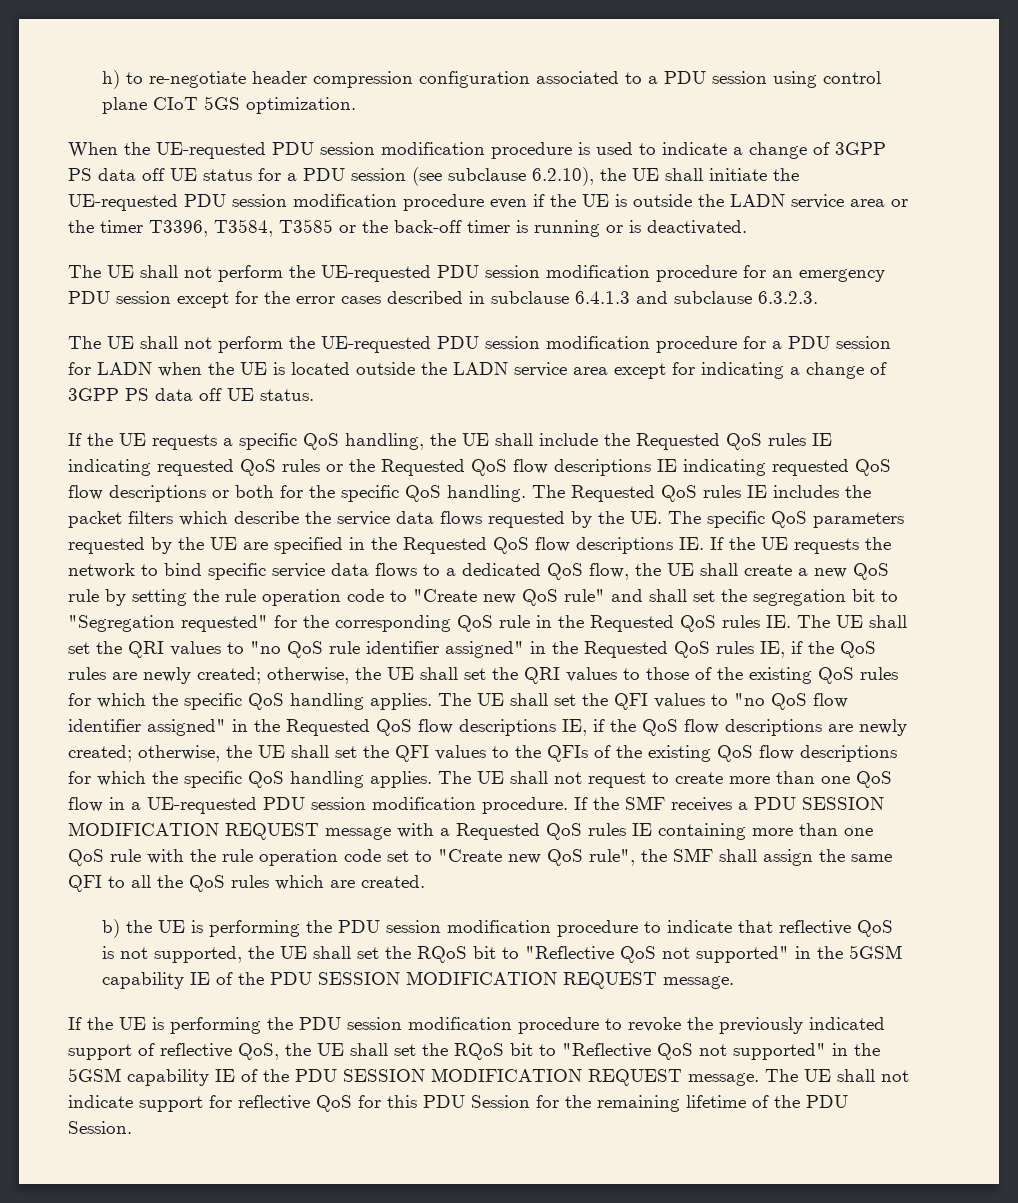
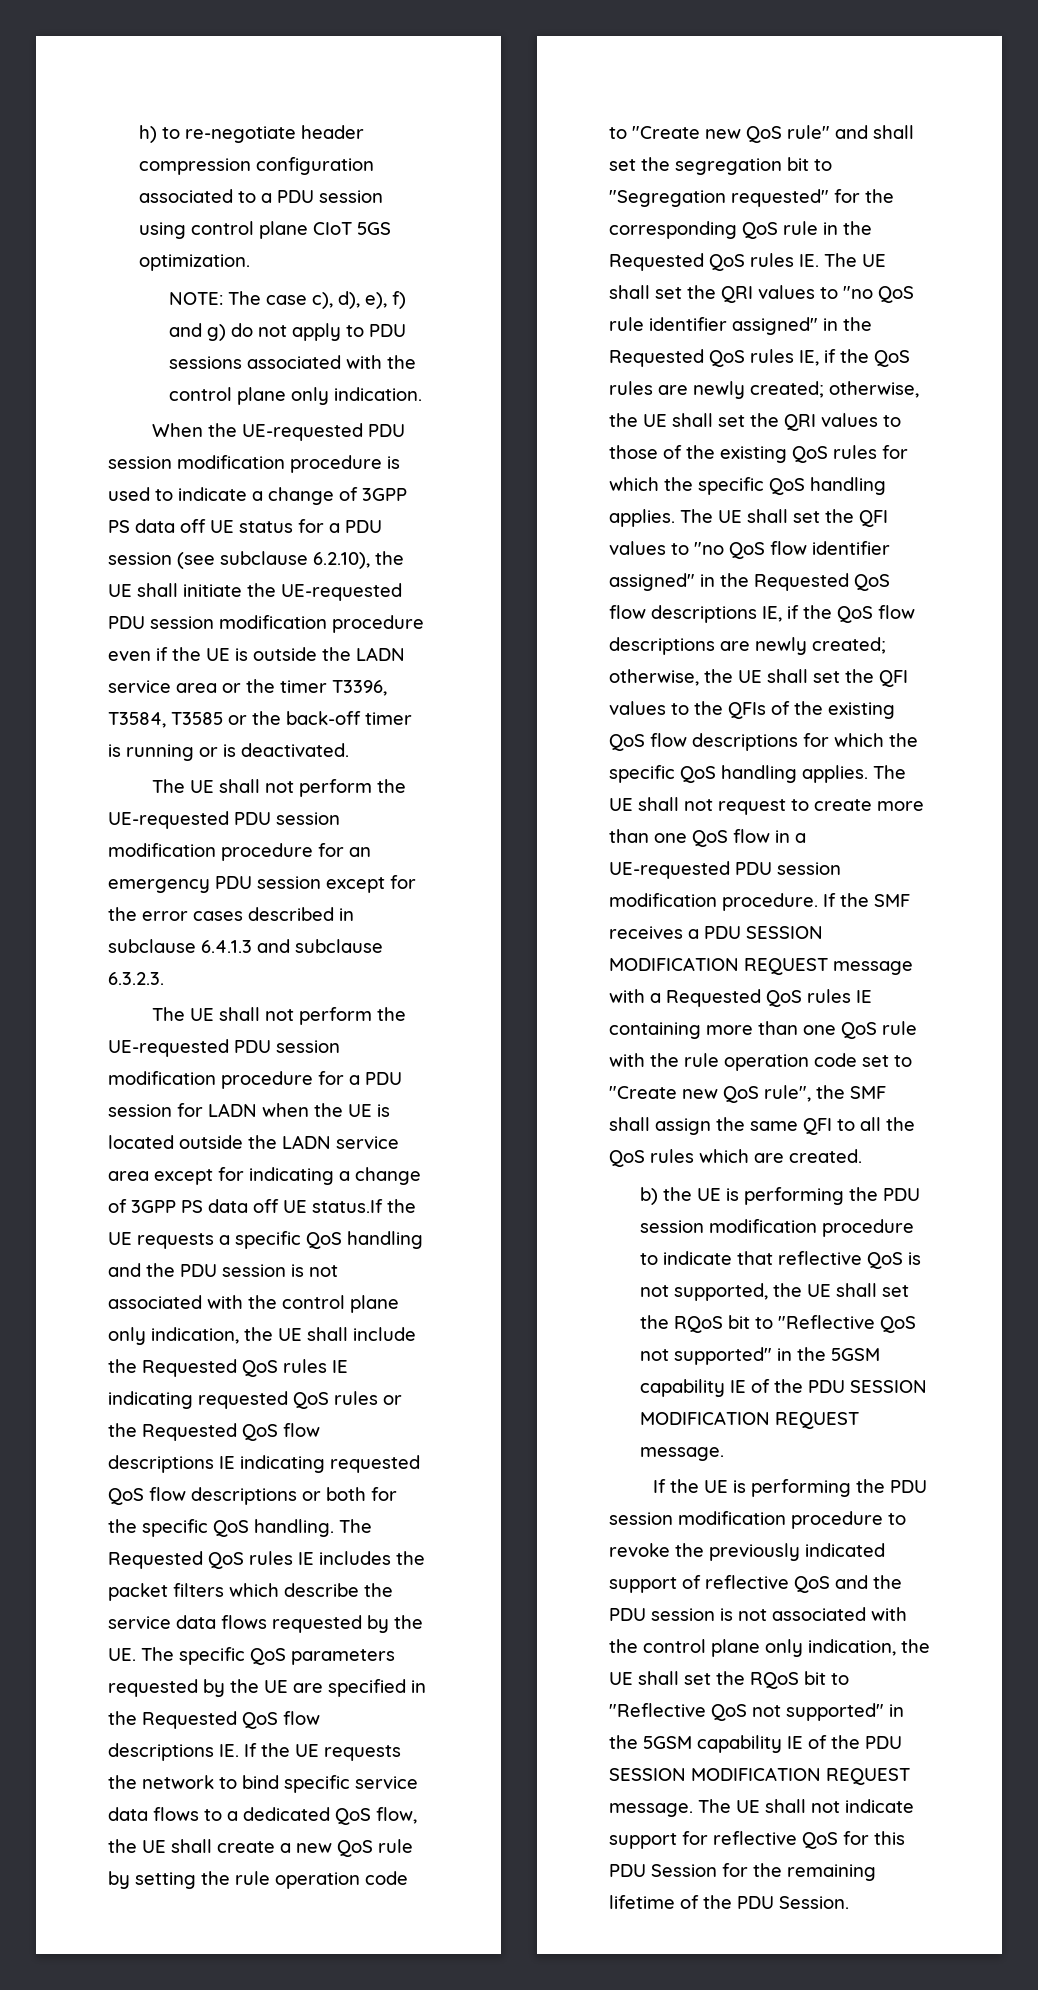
+ NOTE: The case c), d), e), f) and g) do not apply to PDU sessions associated with the control plane only indication.
- The UE shall not perform the UE-requested PDU session modification procedure for a PDU session for LADN when the UE is located outside the LADN service area except for indicating a change of 3GPP PS data off UE status.
- If the UE requests a specific QoS handling, the UE shall include the Requested QoS rules IE indicating requested QoS rules or the Requested QoS flow descriptions IE indicating requested QoS flow descriptions or both for the specific QoS handling.
+ The UE shall not perform the UE-requested PDU session modification procedure for a PDU session for LADN when the UE is located outside the LADN service area except for indicating a change of 3GPP PS data off UE status.If the UE requests a specific QoS handling and the PDU session is not associated with the control plane only indication, the UE shall include the Requested QoS rules IE indicating requested QoS rules or the Requested QoS flow descriptions IE indicating requested QoS flow descriptions or both for the specific QoS handling.
- If the UE is performing the PDU session modification procedure to revoke the previously indicated support of reflective QoS, the UE shall set the RQoS bit to "Reflective QoS not supported" in the 5GSM capability IE of the PDU SESSION MODIFICATION REQUEST message.
+ If the UE is performing the PDU session modification procedure to revoke the previously indicated support of reflective QoS and the PDU session is not associated with the control plane only indication, the UE shall set the RQoS bit to "Reflective QoS not supported" in the 5GSM capability IE of the PDU SESSION MODIFICATION REQUEST message.

